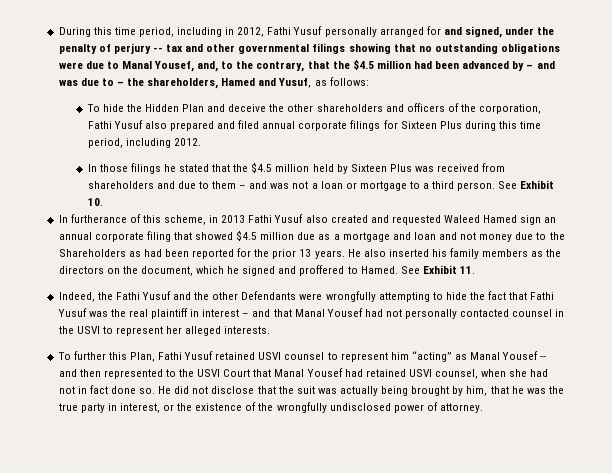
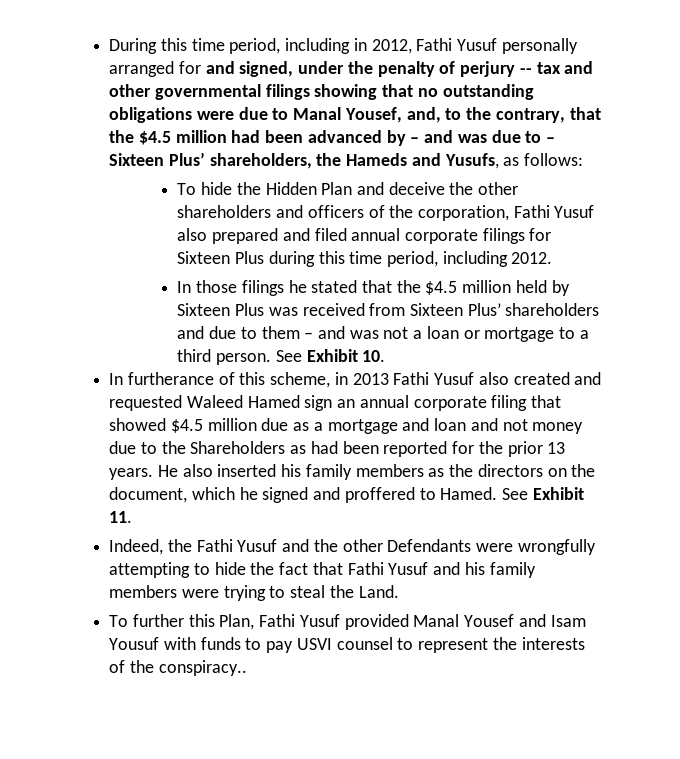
- During this time period, including in 2012, Fathi Yusuf personally arranged for and signed, under the penalty of perjury -- tax and other governmental filings showing that no outstanding obligations were due to Manal Yousef, and, to the contrary, that the $4.5 million had been advanced by – and was due to – the shareholders, Hamed and Yusuf, as follows:
+ During this time period, including in 2012, Fathi Yusuf personally arranged for and signed, under the penalty of perjury -- tax and other governmental filings showing that no outstanding obligations were due to Manal Yousef, and, to the contrary, that the $4.5 million had been advanced by – and was due to – Sixteen Plus’ shareholders, the Hameds and Yusufs, as follows:
- In those filings he stated that the $4.5 million held by Sixteen Plus was received from shareholders and due to them – and was not a loan or mortgage to a third person.
+ In those filings he stated that the $4.5 million held by Sixteen Plus was received from Sixteen Plus’ shareholders and due to them – and was not a loan or mortgage to a third person.
- Indeed, the Fathi Yusuf and the other Defendants were wrongfully attempting to hide the fact that Fathi Yusuf was the real plaintiff in interest – and that Manal Yousef had not personally contacted counsel in the USVI to represent her alleged interests.
+ Indeed, the Fathi Yusuf and the other Defendants were wrongfully attempting to hide the fact that Fathi Yusuf and his family members were trying to steal the Land.
- To further this Plan, Fathi Yusuf retained USVI counsel to represent him “acting” as Manal Yousef -- and then represented to the USVI Court that Manal Yousef had retained USVI counsel, when she had not in fact done so. He did not disclose that the suit was actually being brought by him, that he was the true party in interest, or the existence of the wrongfully undisclosed power of attorney.
+ To further this Plan, Fathi Yusuf provided Manal Yousef and Isam Yousuf with funds to pay USVI counsel to represent the interests of the conspiracy..

